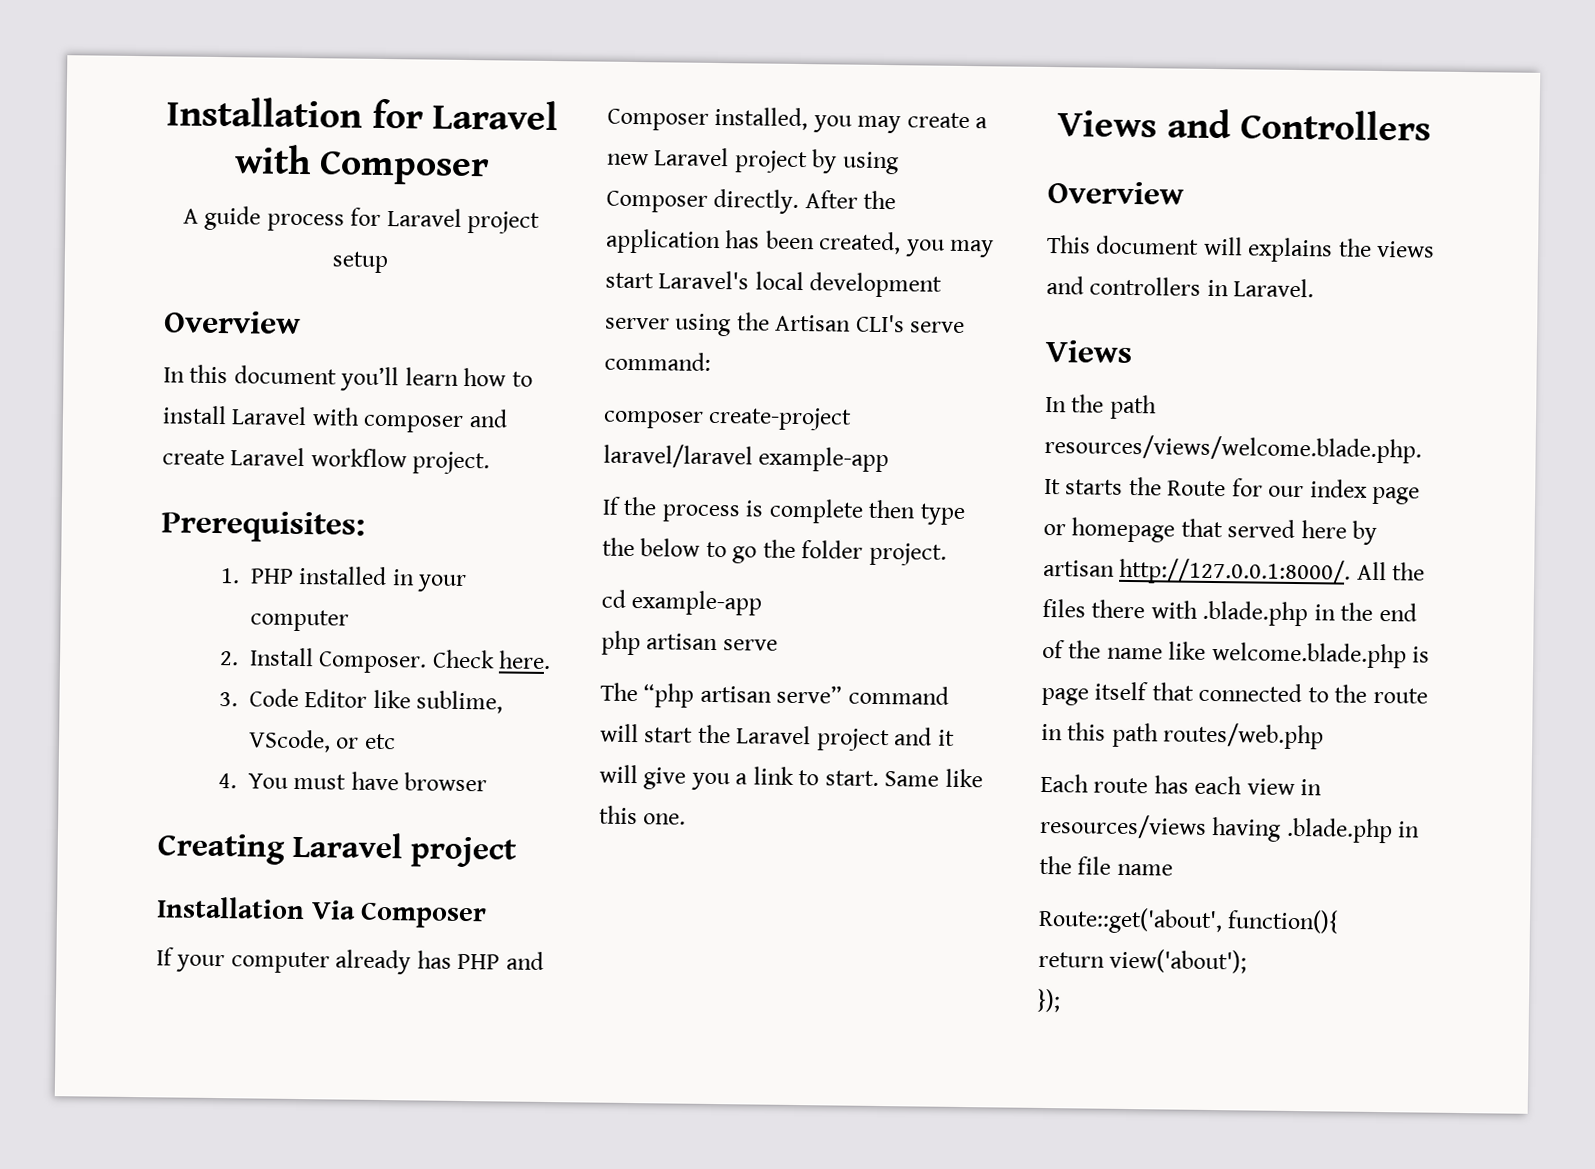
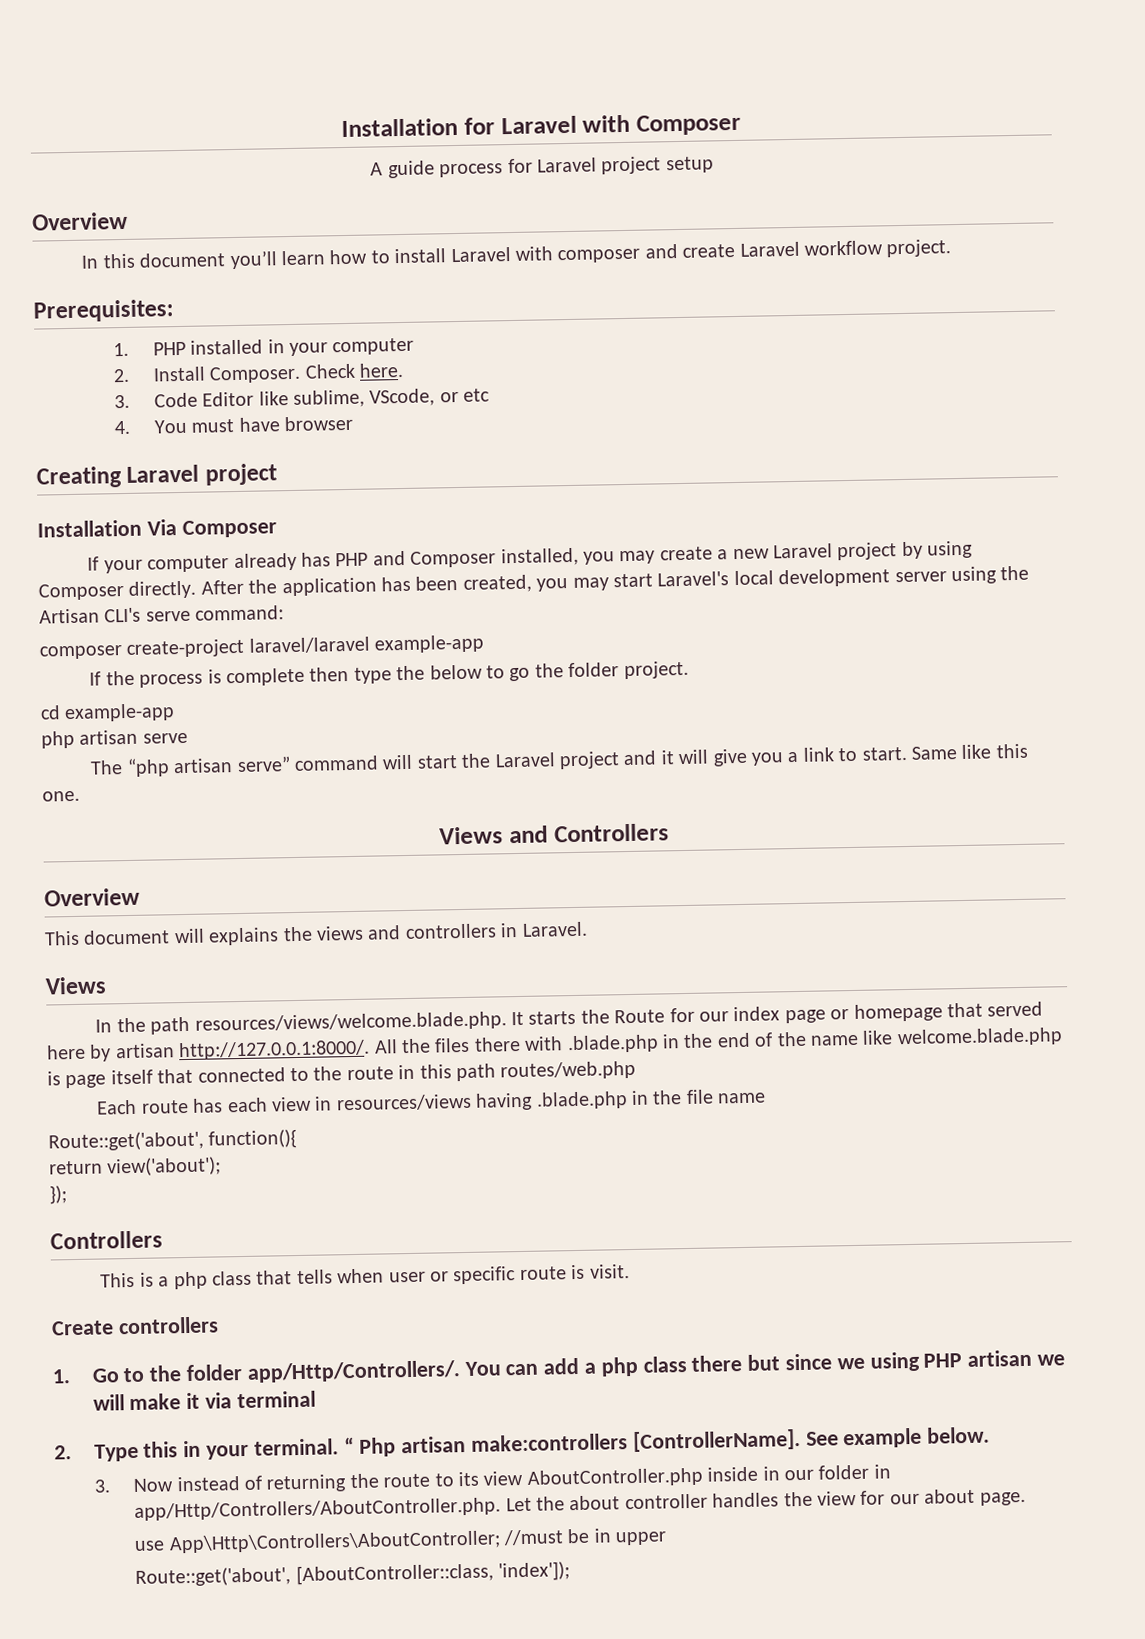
  });
+ Controllers
+ This is a php class that tells when user or specific route is visit.
+ Create controllers
+ 1. Go to the folder app/Http/Controllers/. You can add a php class there but since we using PHP artisan we will make it via terminal
+ 2. Type this in your terminal. “ Php artisan make:controllers [ControllerName]. See example below.
+ 3. Now instead of returning the route to its view AboutController.php inside in our folder in app/Http/Controllers/AboutController.php. Let the about controller handles the view for our about page.
+ use App\Http\Controllers\AboutController; //must be in upper
+ Route::get('about', [AboutController::class, 'index']);

